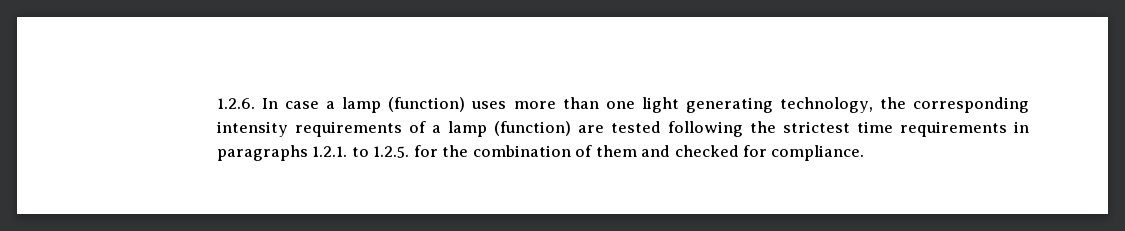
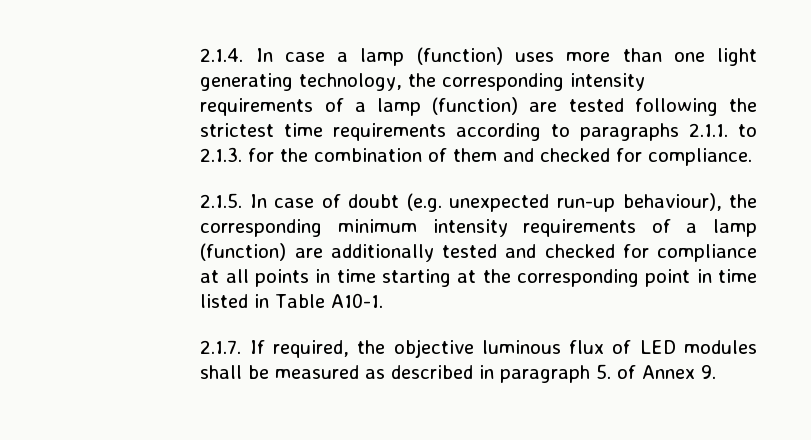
- 1.2.6. In case a lamp (function) uses more than one light generating technology, the corresponding intensity requirements of a lamp (function) are tested following the strictest time requirements in paragraphs 1.2.1. to 1.2.5. for the combination of them and checked for compliance.
+ 2.1.4. In case a lamp (function) uses more than one light generating technology, the corresponding intensity requirements of a lamp (function) are tested following the strictest time requirements according to paragraphs 2.1.1. to 2.1.3. for the combination of them and checked for compliance.
+ 2.1.5. In case of doubt (e.g. unexpected run-up behaviour), the corresponding minimum intensity requirements of a lamp (function) are additionally tested and checked for compliance at all points in time starting at the corresponding point in time listed in Table A10-1.
+ 2.1.7. If required, the objective luminous flux of LED modules shall be measured as described in paragraph 5. of Annex 9.

